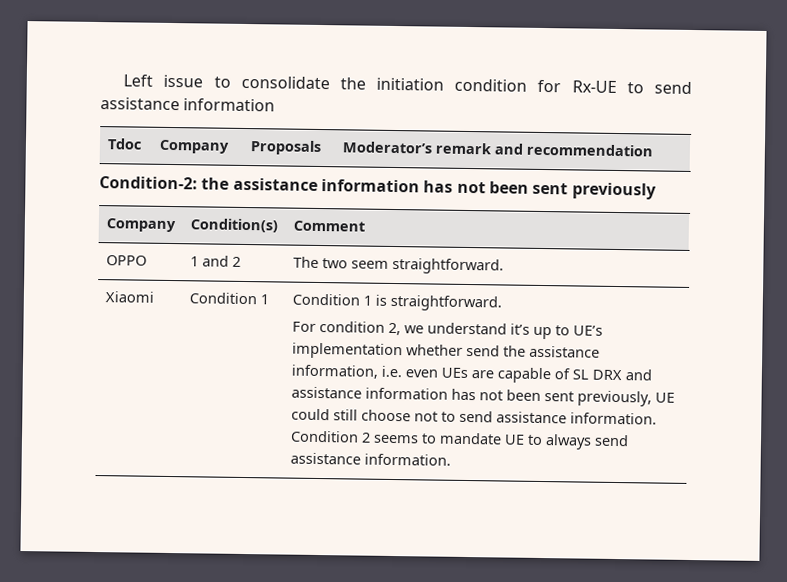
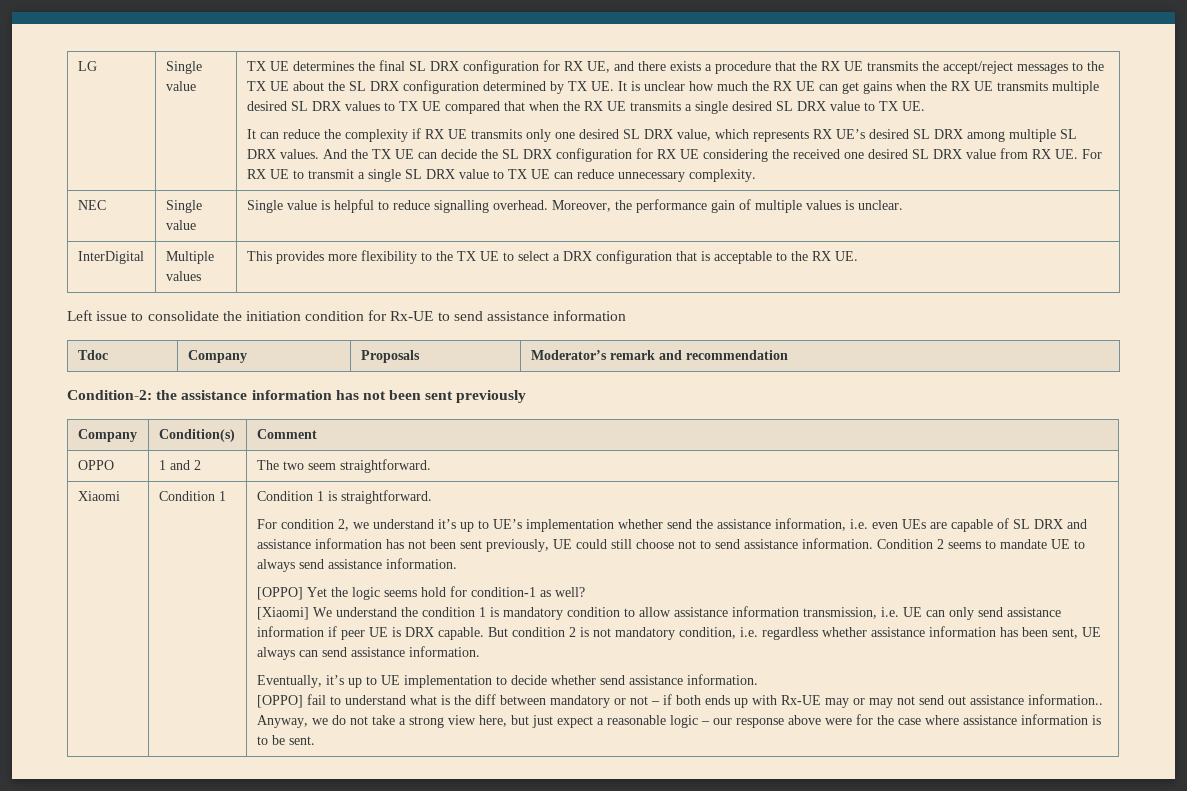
+ LG | Single value | TX UE determines the final SL DRX configuration for RX UE, and there exists a procedure that the RX UE transmits the accept/reject messages to the TX UE about the SL DRX configuration determined by TX UE. It is unclear how much the RX UE can get gains when the RX UE transmits multiple desired SL DRX values to TX UE compared that when the RX UE transmits a single desired SL DRX value to TX UE.
+ It can reduce the complexity if RX UE transmits only one desired SL DRX value, which represents RX UE’s desired SL DRX among multiple SL DRX values. And the TX UE can decide the SL DRX configuration for RX UE considering the received one desired SL DRX value from RX UE. For RX UE to transmit a single SL DRX value to TX UE can reduce unnecessary complexity.
+ NEC | Single value | Single value is helpful to reduce signalling overhead. Moreover, the performance gain of multiple values is unclear.
+ InterDigital | Multiple values | This provides more flexibility to the TX UE to select a DRX configuration that is acceptable to the RX UE.
+ [OPPO] Yet the logic seems hold for condition-1 as well?
+ [Xiaomi] We understand the condition 1 is mandatory condition to allow assistance information transmission, i.e. UE can only send assistance information if peer UE is DRX capable. But condition 2 is not mandatory condition, i.e. regardless whether assistance information has been sent, UE always can send assistance information.
+ Eventually, it’s up to UE implementation to decide whether send assistance information.
+ [OPPO] fail to understand what is the diff between mandatory or not – if both ends up with Rx-UE may or may not send out assistance information.. Anyway, we do not take a strong view here, but just expect a reasonable logic – our response above were for the case where assistance information is to be sent.

